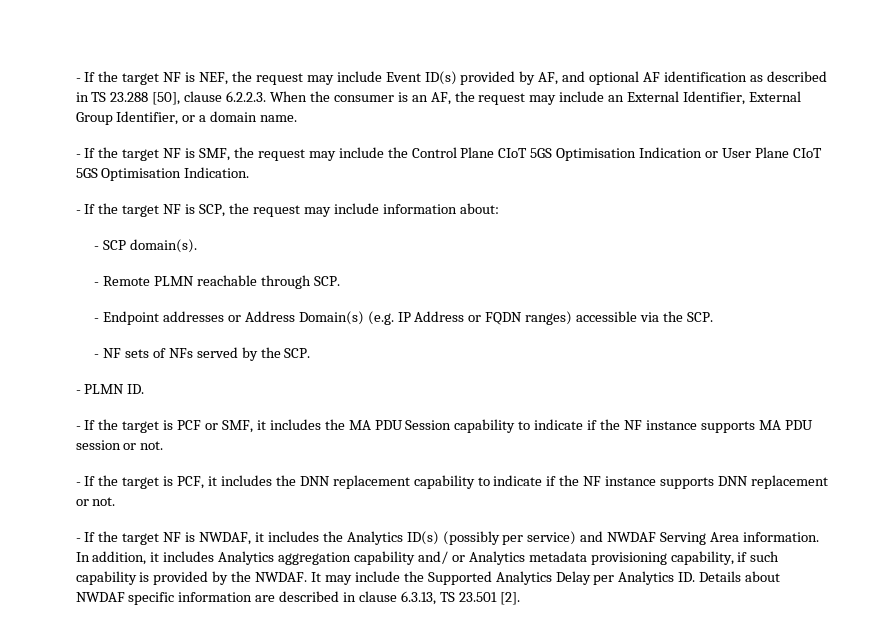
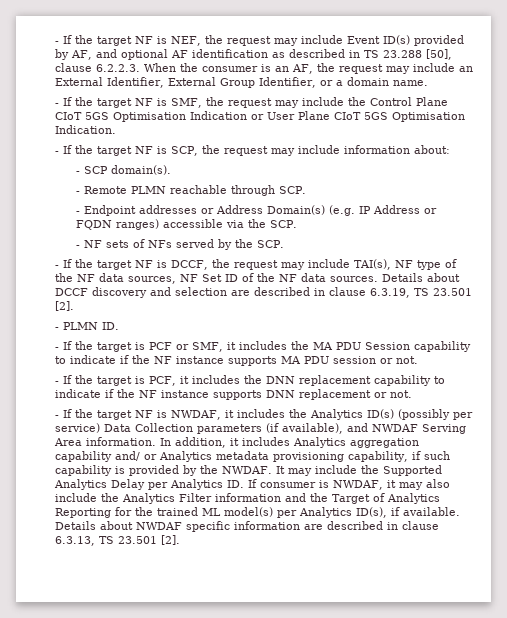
+ - If the target NF is DCCF, the request may include TAI(s), NF type of the NF data sources, NF Set ID of the NF data sources. Details about DCCF discovery and selection are described in clause 6.3.19, TS 23.501 [2].
- - If the target NF is NWDAF, it includes the Analytics ID(s) (possibly per service) and NWDAF Serving Area information.
+ - If the target NF is NWDAF, it includes the Analytics ID(s) (possibly per service) Data Collection parameters (if available), and NWDAF Serving Area information.
- It may include the Supported Analytics Delay per Analytics ID. Details about NWDAF specific information are described in clause 6.3.13, TS 23.501 [2].
+ It may include the Supported Analytics Delay per Analytics ID. If consumer is NWDAF, it may also include the Analytics Filter information and the Target of Analytics Reporting for the trained ML model(s) per Analytics ID(s), if available. Details about NWDAF specific information are described in clause 6.3.13, TS 23.501 [2].

